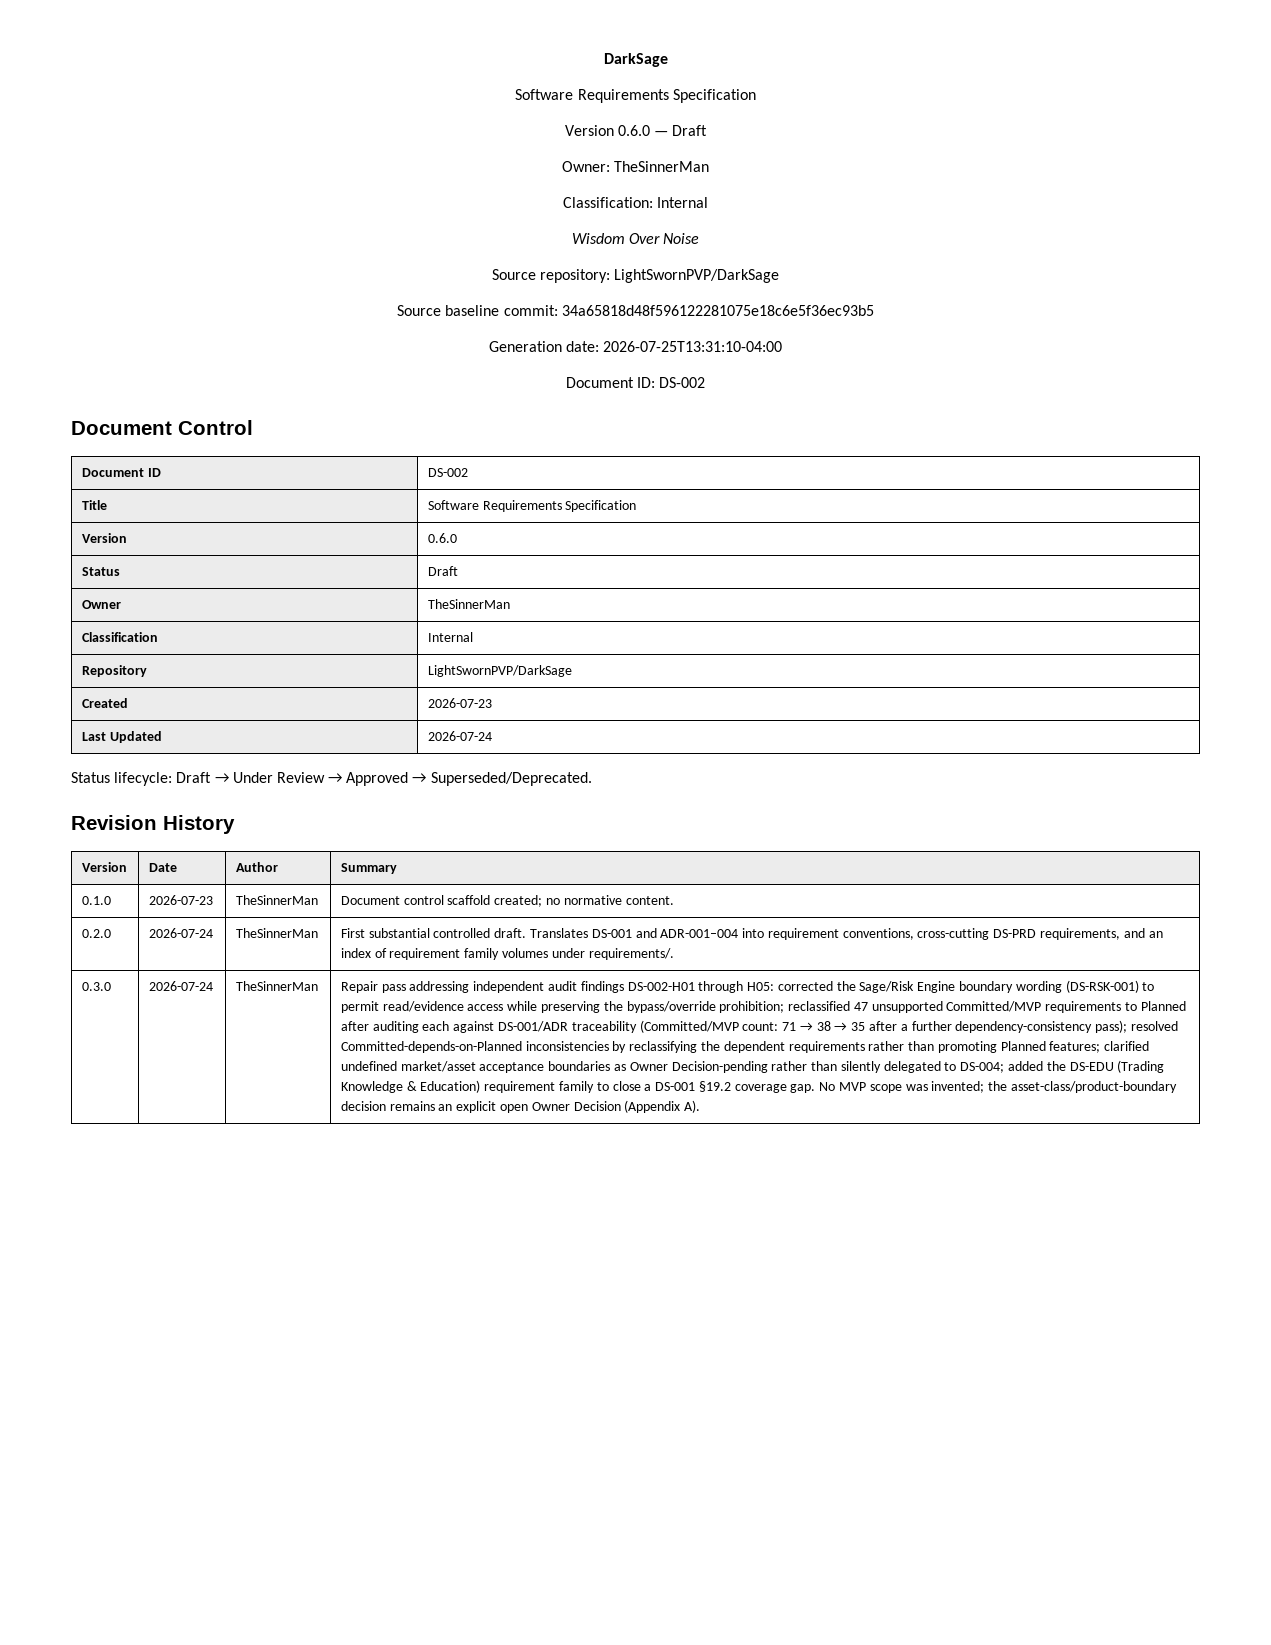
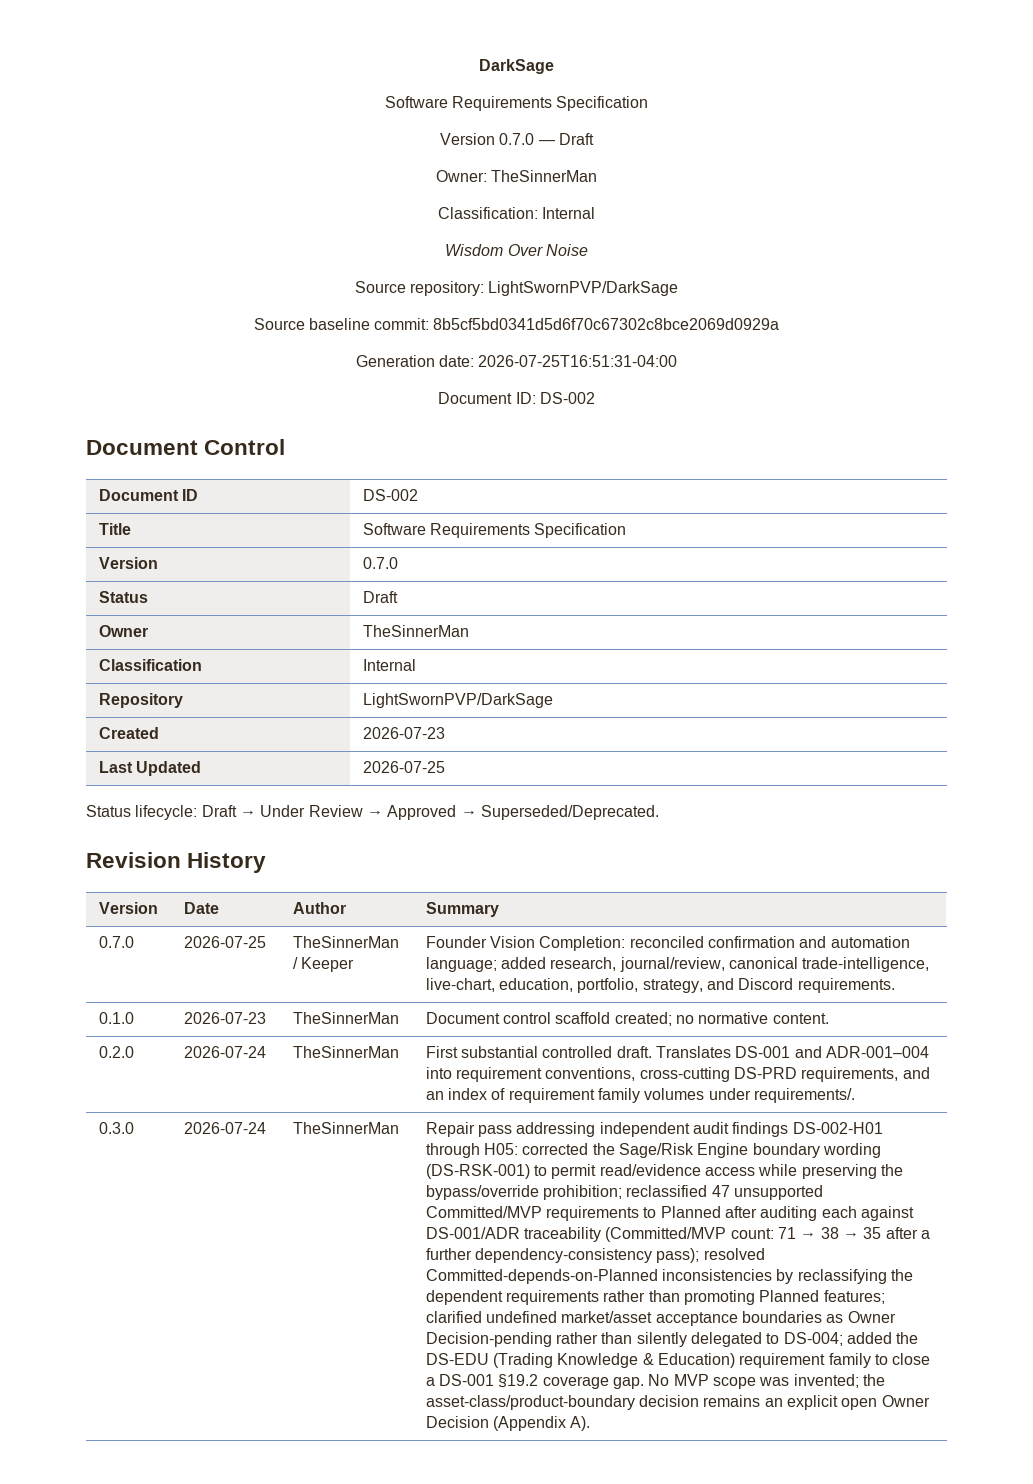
- Version 0.6.0 — Draft
+ Version 0.7.0 — Draft
- Source baseline commit: 34a65818d48f596122281075e18c6e5f36ec93b5
+ Source baseline commit: 8b5cf5bd0341d5d6f70c67302c8bce2069d0929a
- Generation date: 2026-07-25T13:31:10-04:00
+ Generation date: 2026-07-25T16:51:31-04:00
- Version | 0.6.0
+ Version | 0.7.0
- Last Updated | 2026-07-24
+ Last Updated | 2026-07-25
+ 0.7.0 | 2026-07-25 | TheSinnerMan / Keeper | Founder Vision Completion: reconciled confirmation and automation language; added research, journal/review, canonical trade-intelligence, live-chart, education, portfolio, strategy, and Discord requirements.

